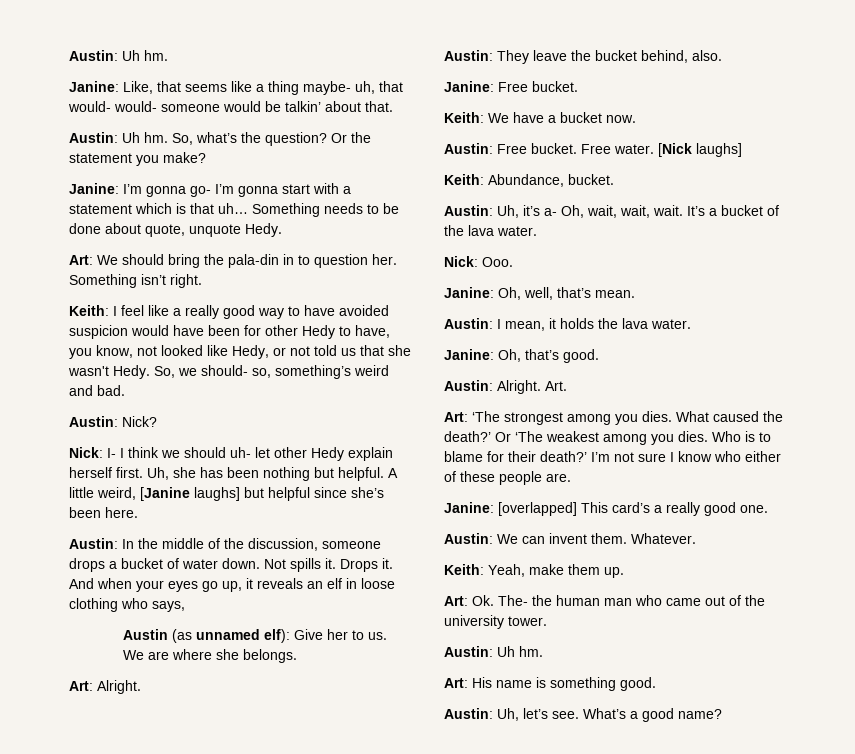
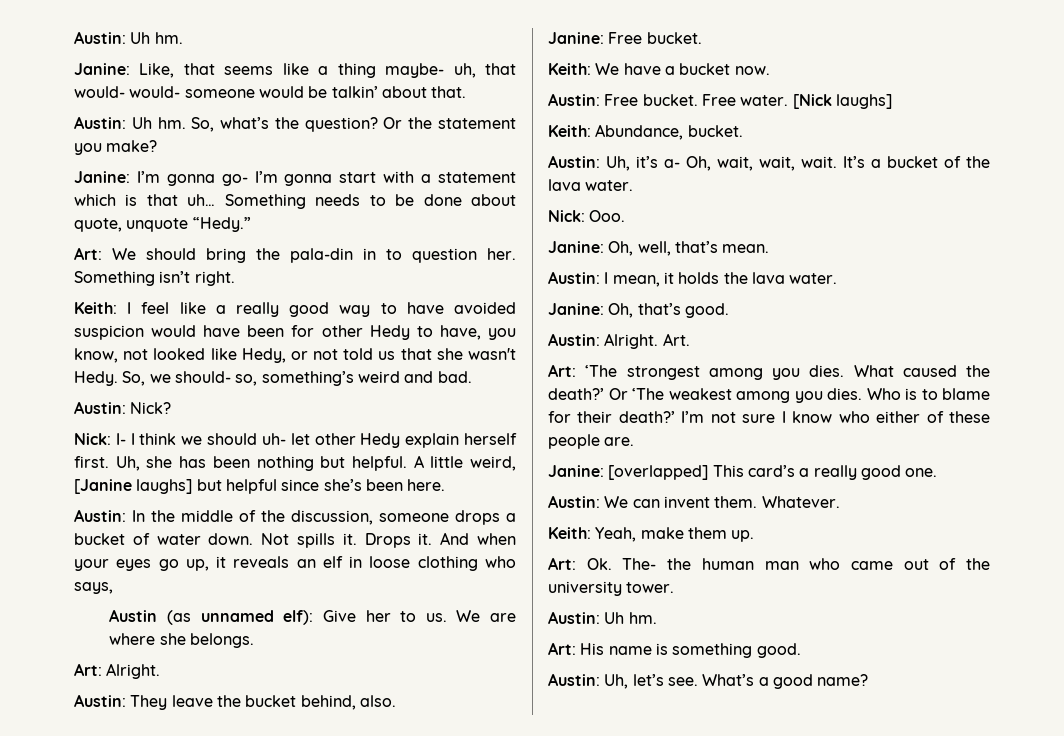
- Something needs to be done about quote, unquote Hedy.
+ Something needs to be done about quote, unquote “Hedy.”

